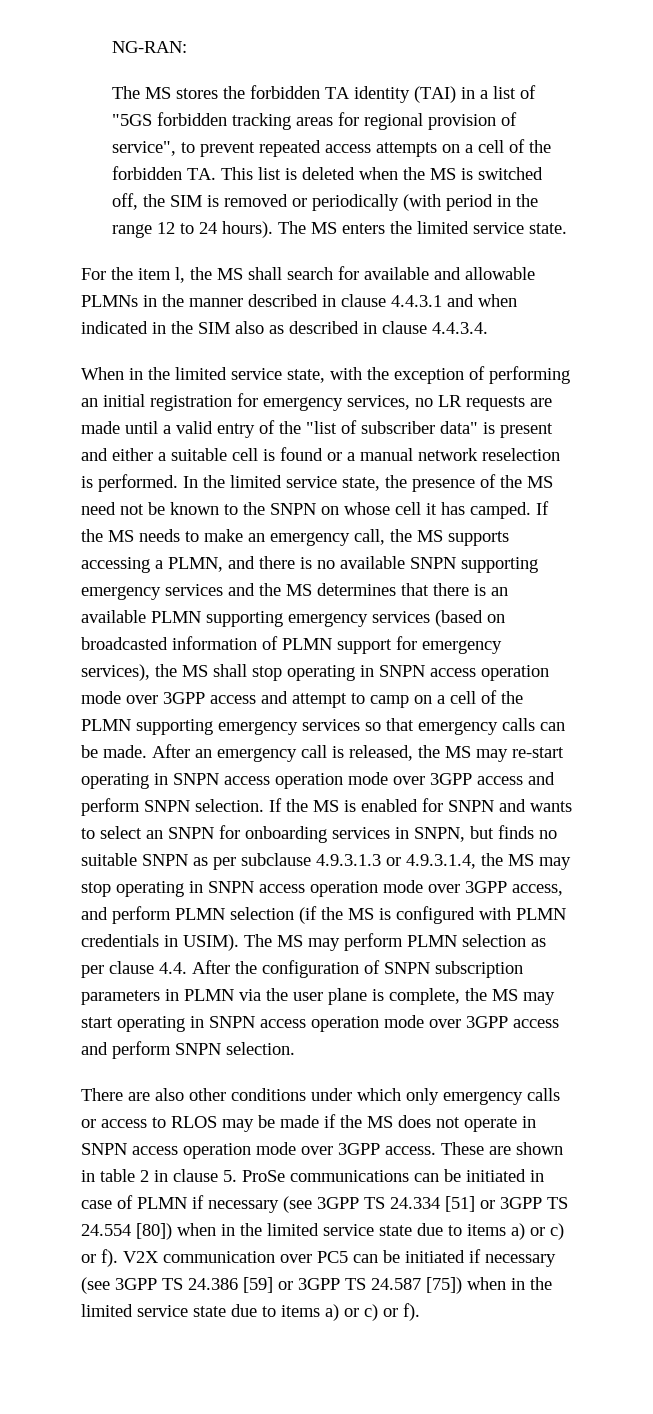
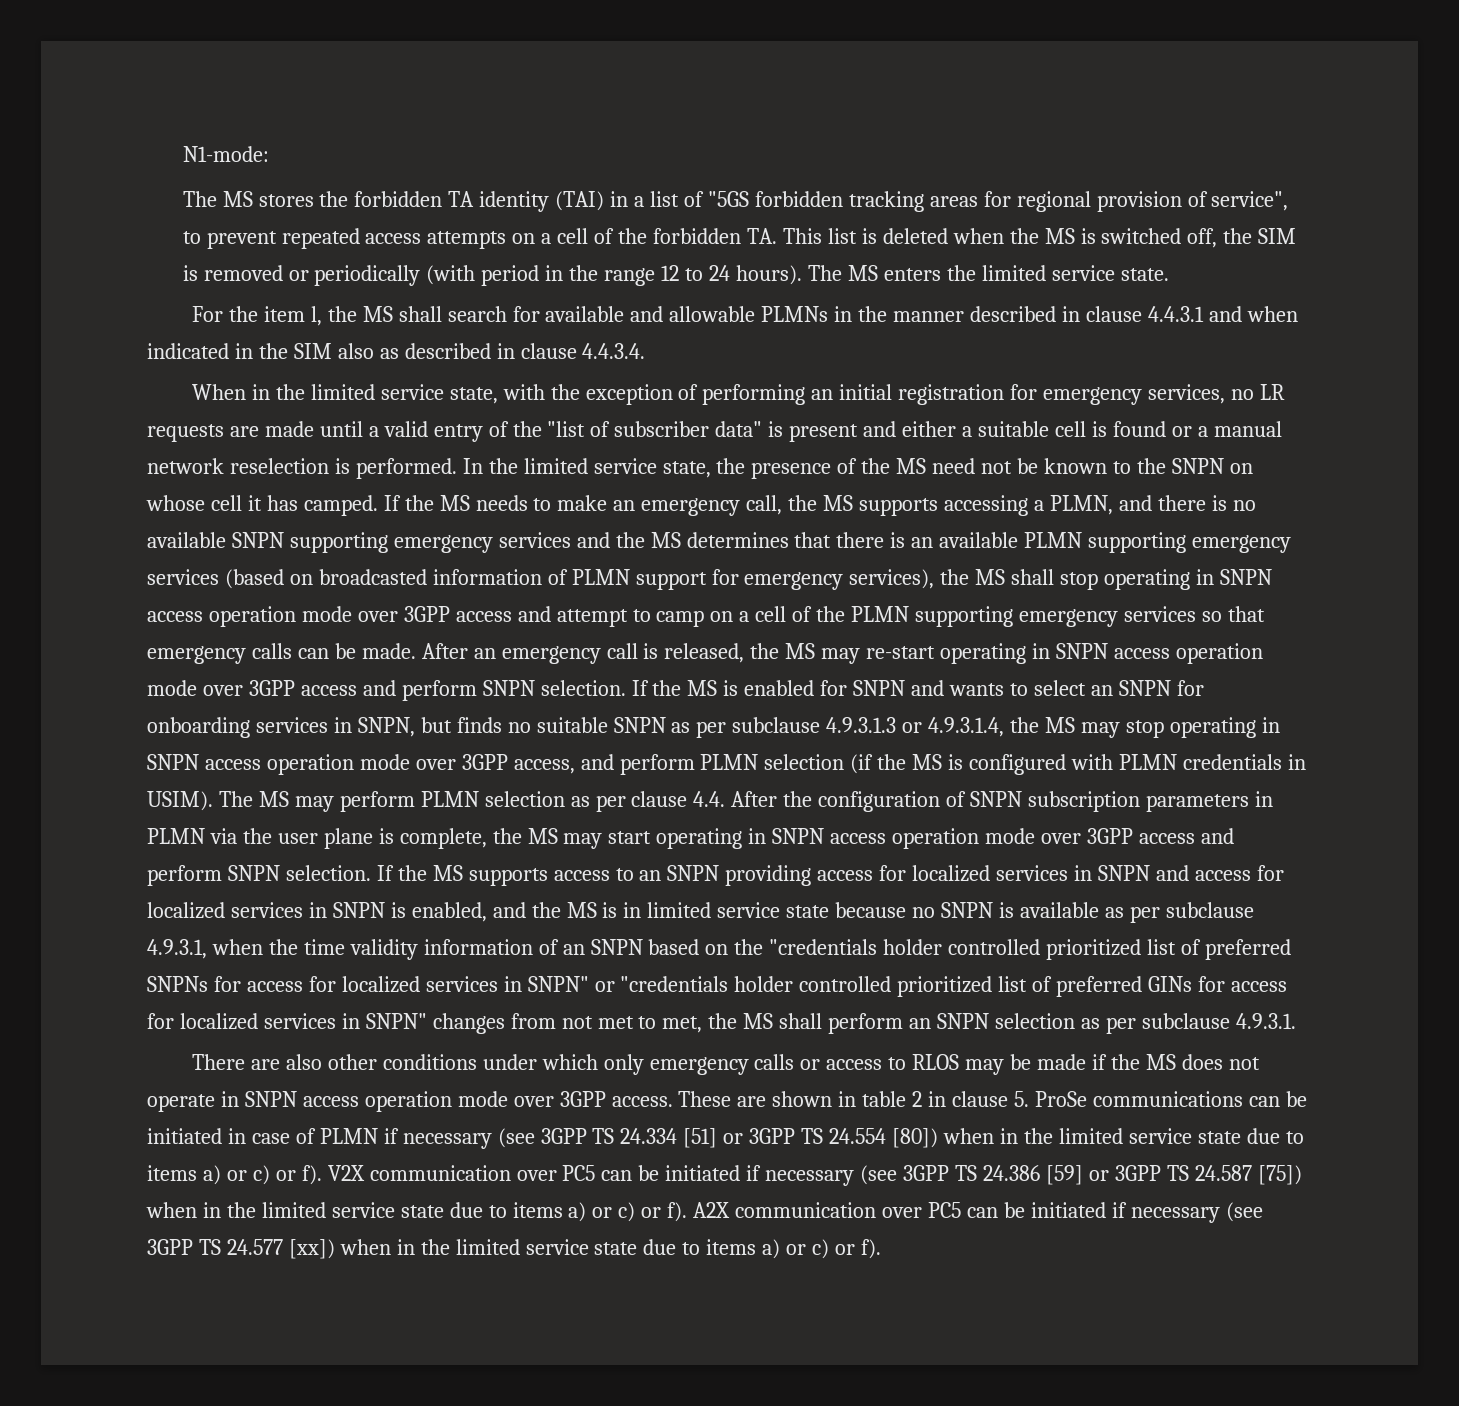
- NG-RAN:
+ N1-mode:
+ If the MS supports access to an SNPN providing access for localized services in SNPN and access for localized services in SNPN is enabled, and the MS is in limited service state because no SNPN is available as per subclause 4.9.3.1, when the time validity information of an SNPN based on the "credentials holder controlled prioritized list of preferred SNPNs for access for localized services in SNPN" or "credentials holder controlled prioritized list of preferred GINs for access for localized services in SNPN" changes from not met to met, the MS shall perform an SNPN selection as per subclause 4.9.3.1.
+ A2X communication over PC5 can be initiated if necessary (see 3GPP TS 24.577 [xx]) when in the limited service state due to items a) or c) or f).

